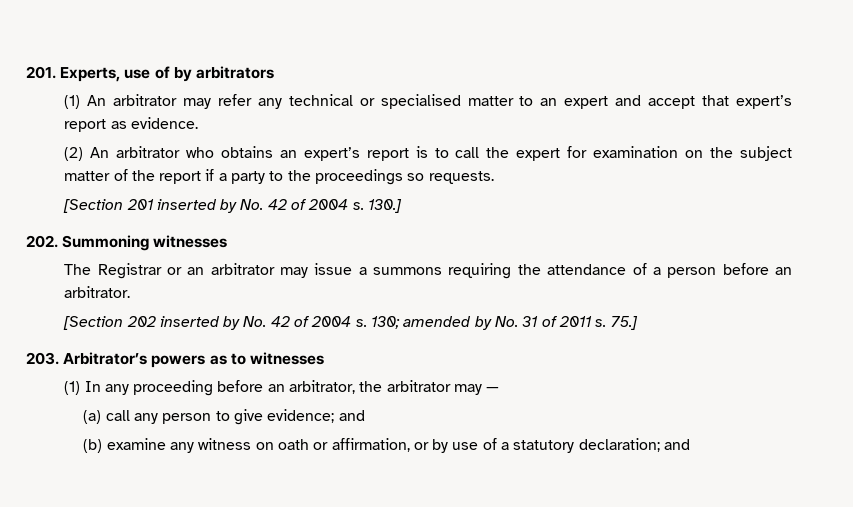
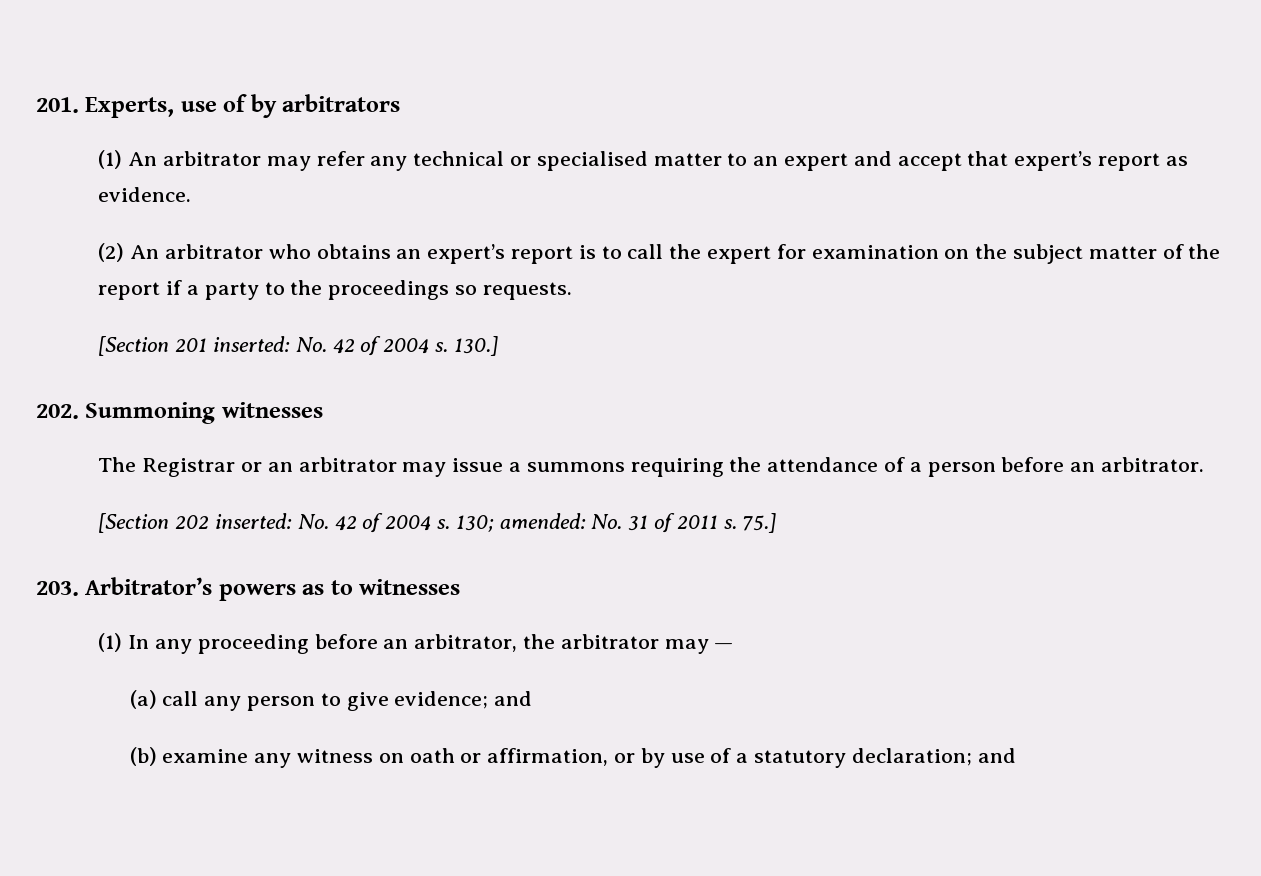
- [Section 201 inserted by No. 42 of 2004 s.
+ [Section 201 inserted: No. 42 of 2004 s.
- [Section 202 inserted by No. 42 of 2004 s.
+ [Section 202 inserted: No. 42 of 2004 s.
- 130; amended by No. 31 of 2011 s.
+ 130; amended: No. 31 of 2011 s.

